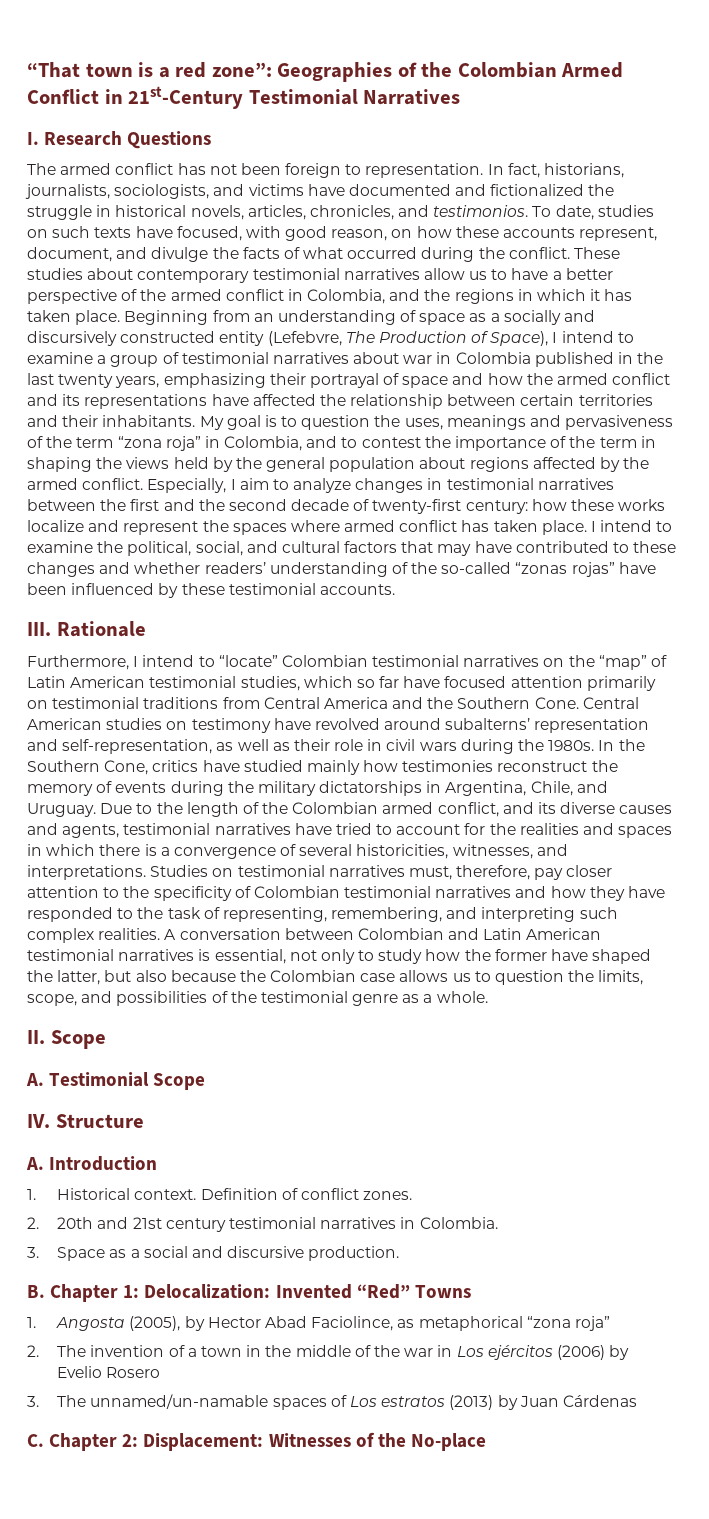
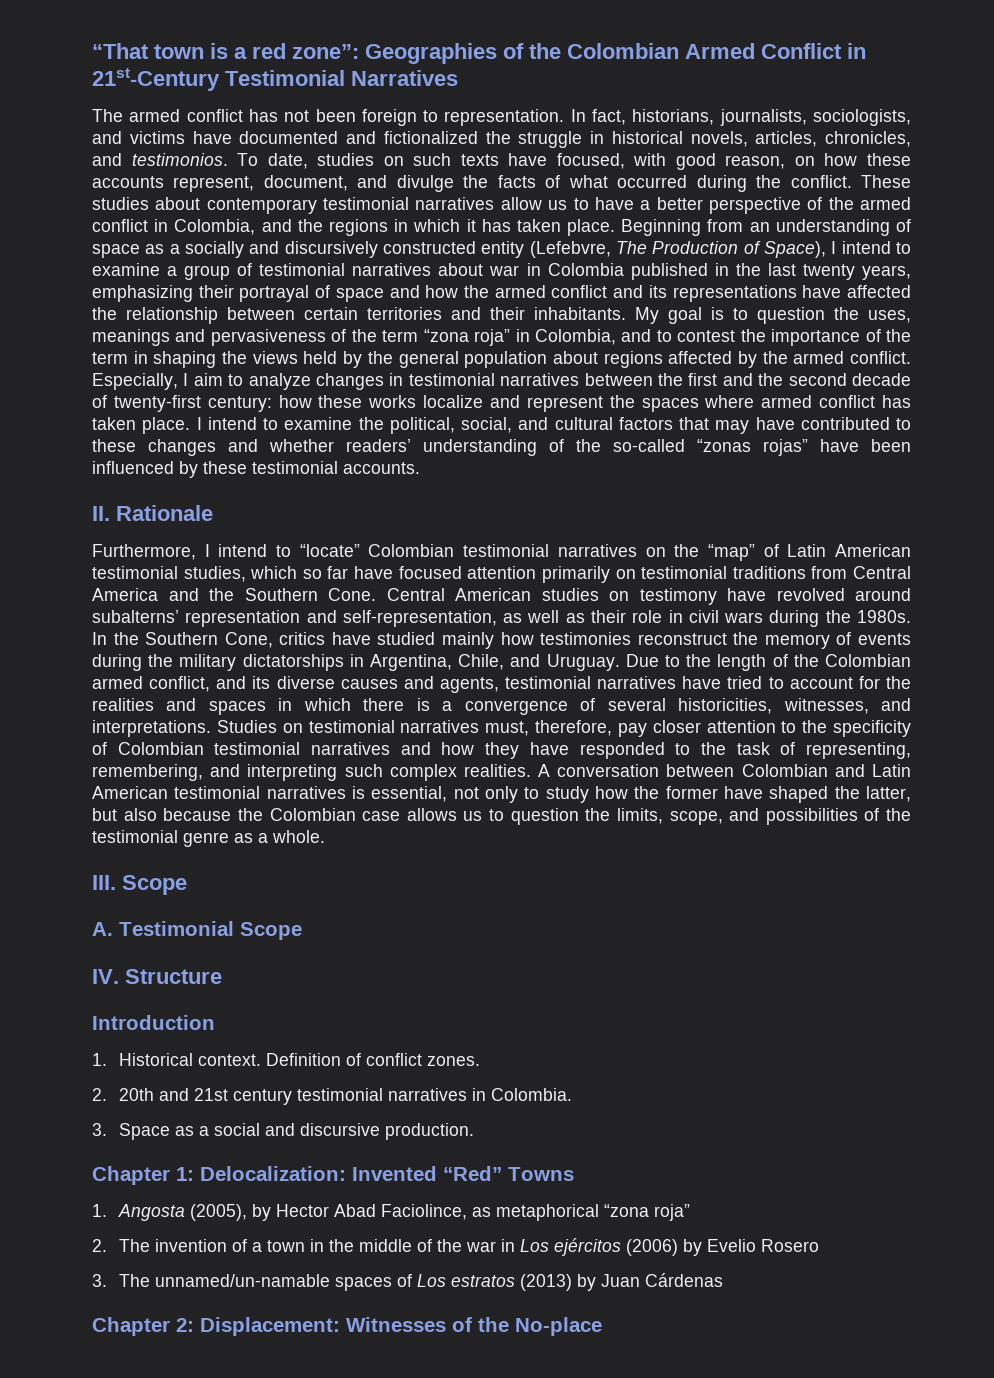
- I. Research Questions
- III. Rationale
+ II. Rationale
- II. Scope
+ III. Scope
- A. Introduction
+ Introduction
- B. Chapter 1: Delocalization: Invented “Red” Towns
+ Chapter 1: Delocalization: Invented “Red” Towns
- C. Chapter 2: Displacement: Witnesses of the No-place
+ Chapter 2: Displacement: Witnesses of the No-place

